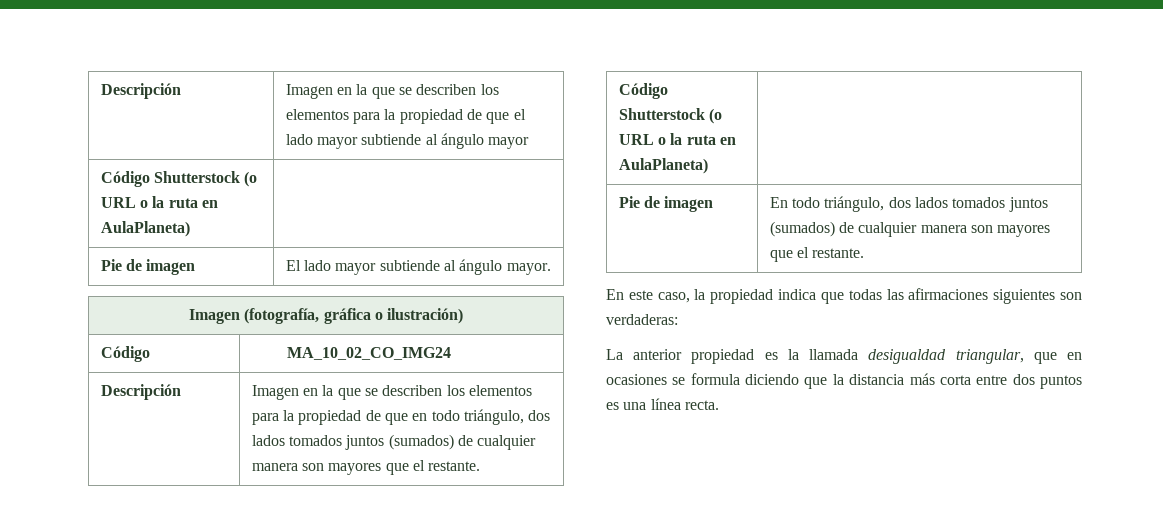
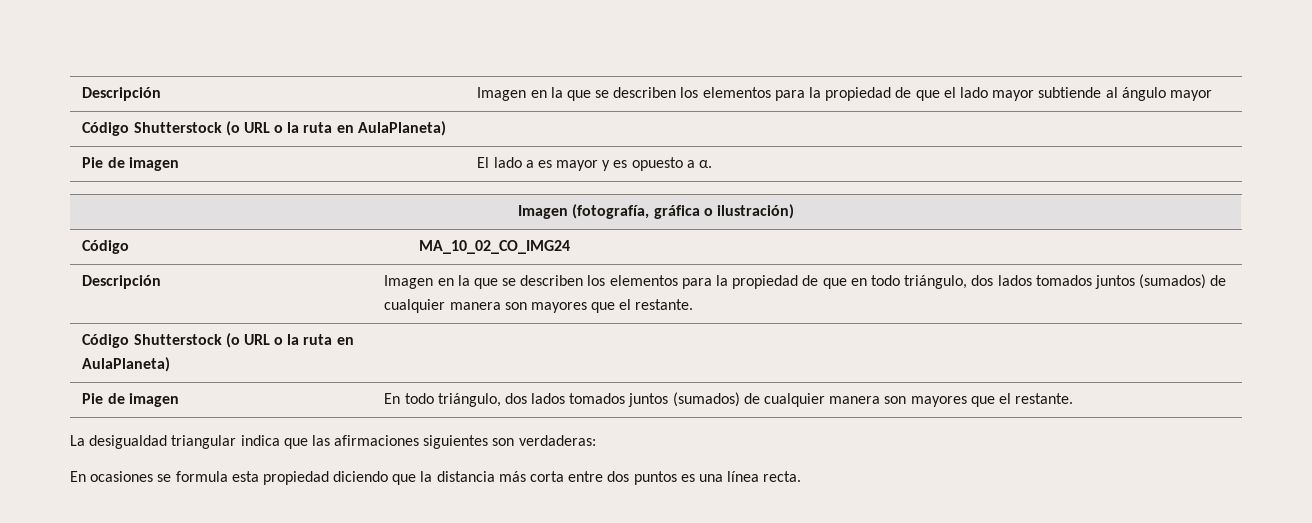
- Pie de imagen | El lado mayor subtiende al ángulo mayor.
+ Pie de imagen | El lado a es mayor y es opuesto a α.
- En este caso, la propiedad indica que todas las afirmaciones siguientes son verdaderas:
+ La desigualdad triangular indica que las afirmaciones siguientes son verdaderas:
- La anterior propiedad es la llamada desigualdad triangular, que en ocasiones se formula diciendo que la distancia más corta entre dos puntos es una línea recta.
+ En ocasiones se formula esta propiedad diciendo que la distancia más corta entre dos puntos es una línea recta.

